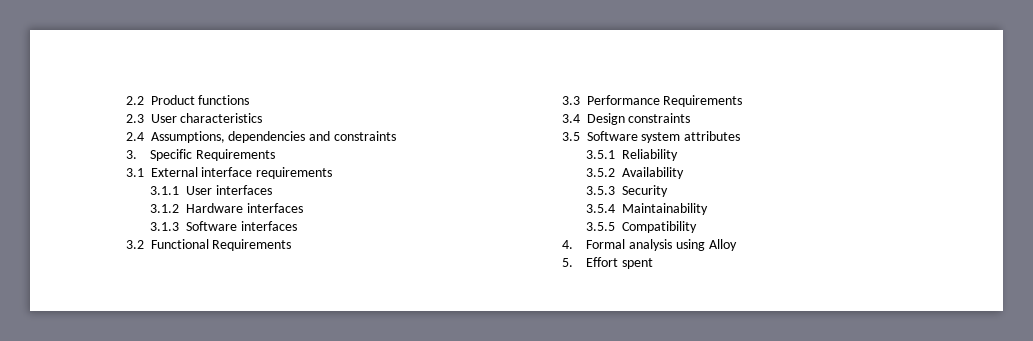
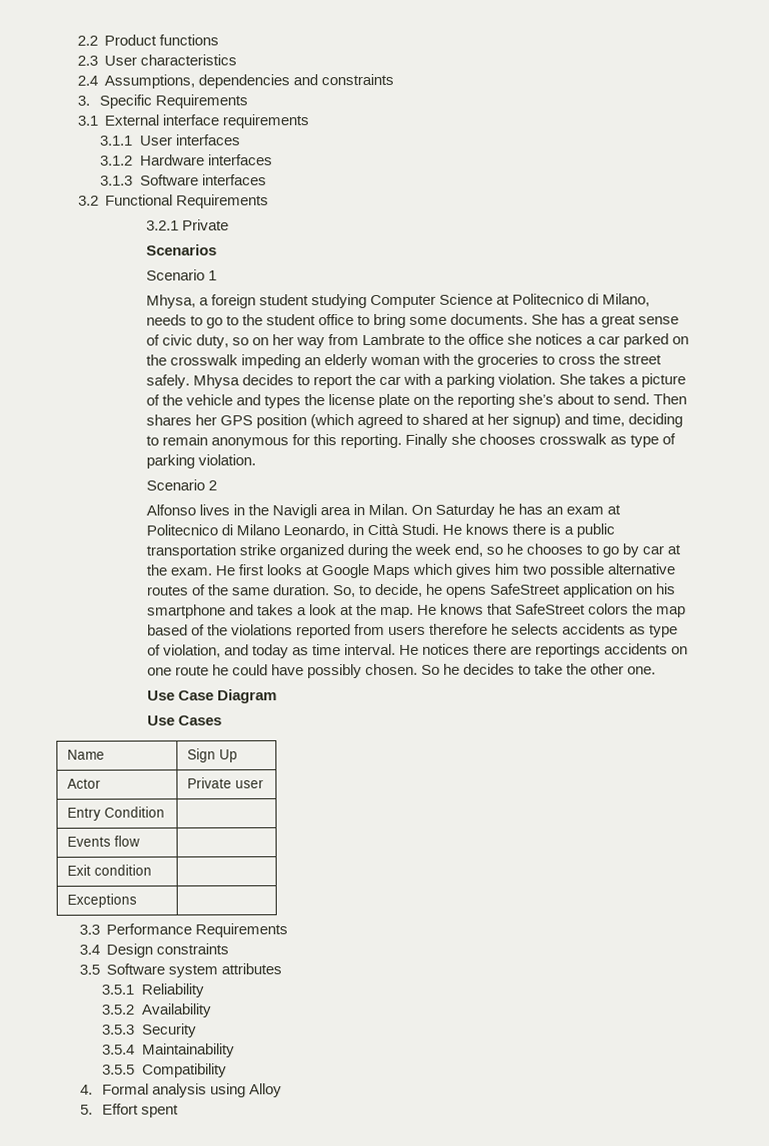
+ 3.2.1 Private
+ Scenarios
+ Scenario 1
+ Mhysa, a foreign student studying Computer Science at Politecnico di Milano, needs to go to the student office to bring some documents. She has a great sense of civic duty, so on her way from Lambrate to the office she notices a car parked on the crosswalk impeding an elderly woman with the groceries to cross the street safely. Mhysa decides to report the car with a parking violation. She takes a picture of the vehicle and types the license plate on the reporting she’s about to send. Then shares her GPS position (which agreed to shared at her signup) and time, deciding to remain anonymous for this reporting. Finally she chooses crosswalk as type of parking violation.
+ Scenario 2
+ Alfonso lives in the Navigli area in Milan. On Saturday he has an exam at Politecnico di Milano Leonardo, in Città Studi. He knows there is a public transportation strike organized during the week end, so he chooses to go by car at the exam. He first looks at Google Maps which gives him two possible alternative routes of the same duration. So, to decide, he opens SafeStreet application on his smartphone and takes a look at the map. He knows that SafeStreet colors the map based of the violations reported from users therefore he selects accidents as type of violation, and today as time interval. He notices there are reportings accidents on one route he could have possibly chosen. So he decides to take the other one.
+ Use Case Diagram
+ Use Cases
+ Name | Sign Up
+ Actor | Private user
+ Entry Condition |
+ Events flow |
+ Exit condition |
+ Exceptions |

